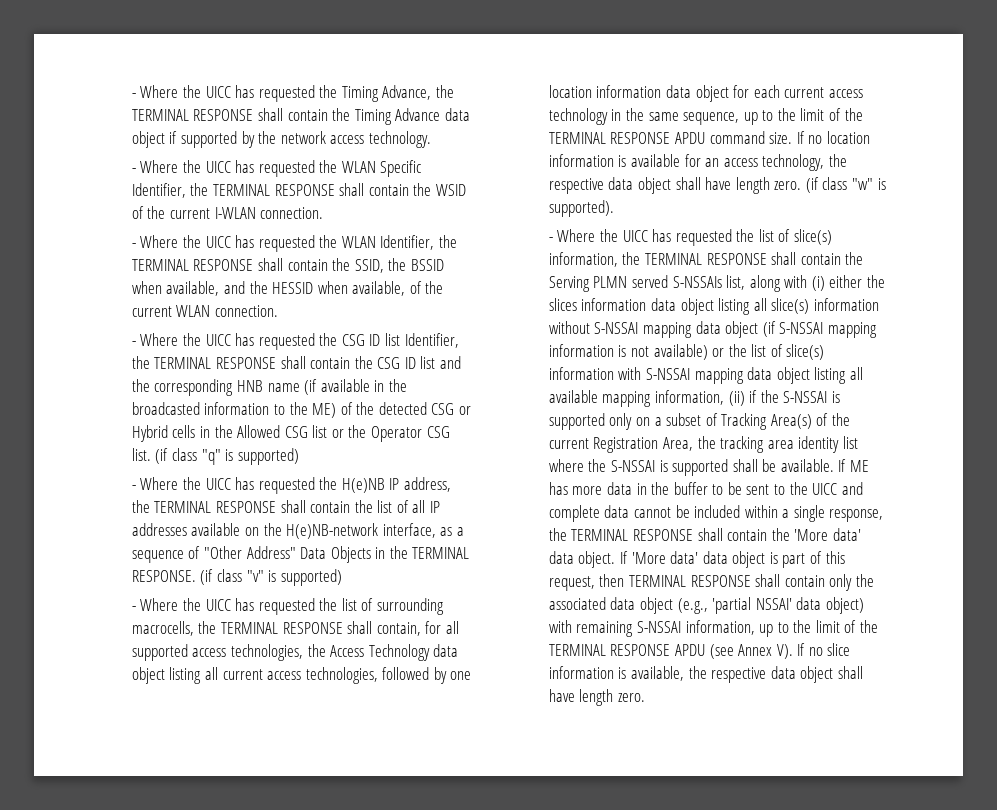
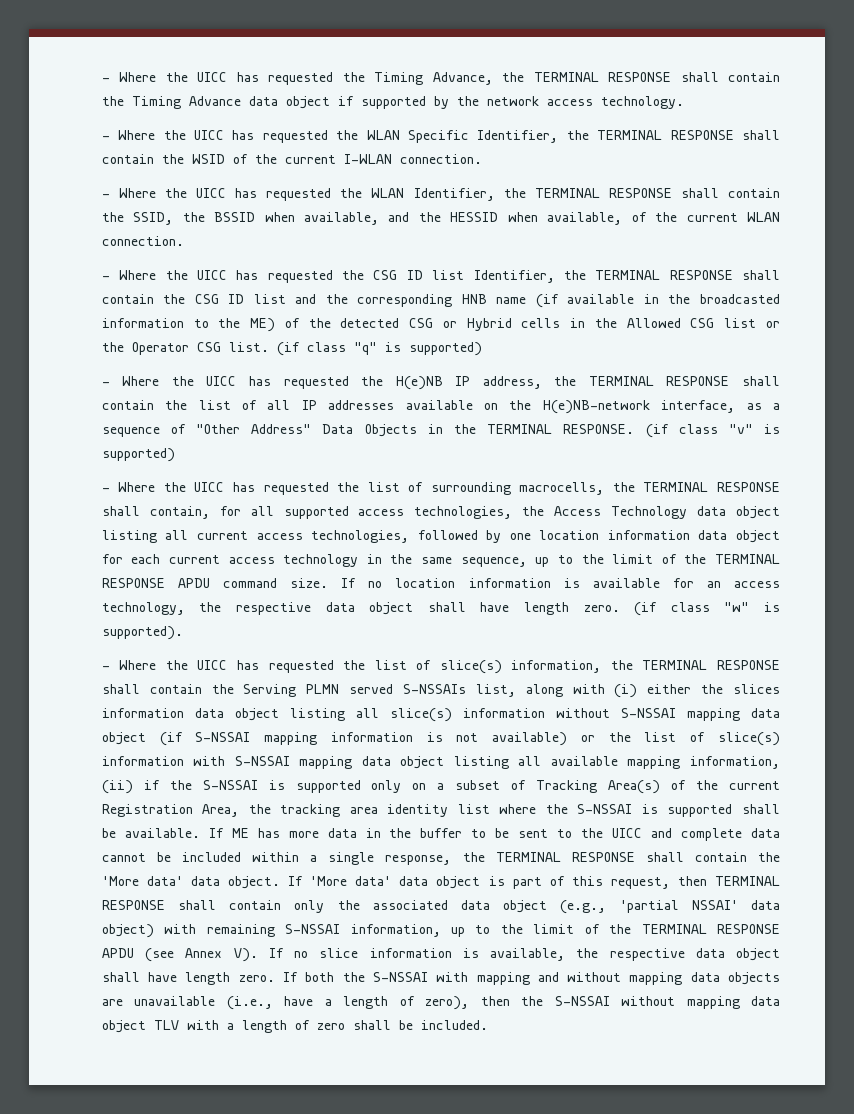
+ If both the S-NSSAI with mapping and without mapping data objects are unavailable (i.e., have a length of zero), then the S-NSSAI without mapping data object TLV with a length of zero shall be included.

